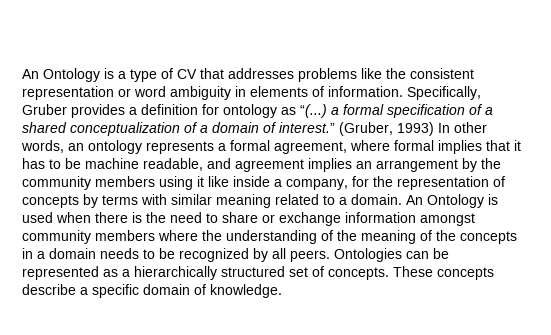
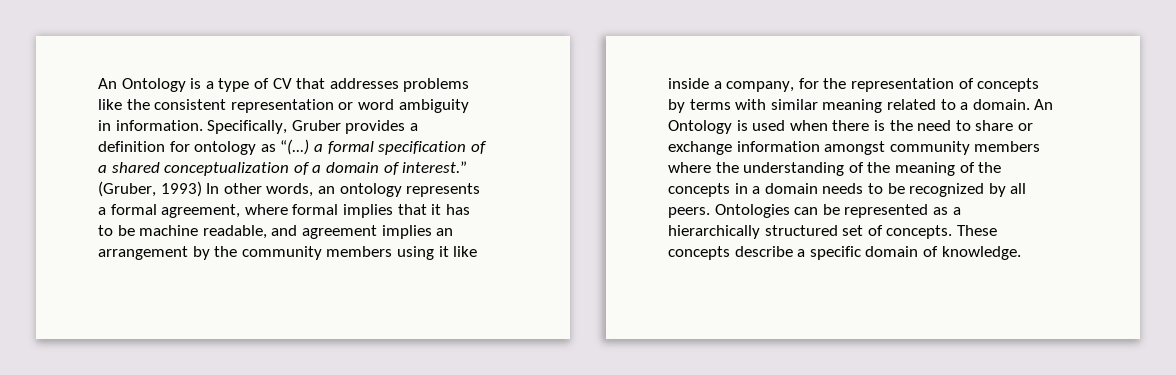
- An Ontology is a type of CV that addresses problems like the consistent representation or word ambiguity in elements of information.
+ An Ontology is a type of CV that addresses problems like the consistent representation or word ambiguity in information.

